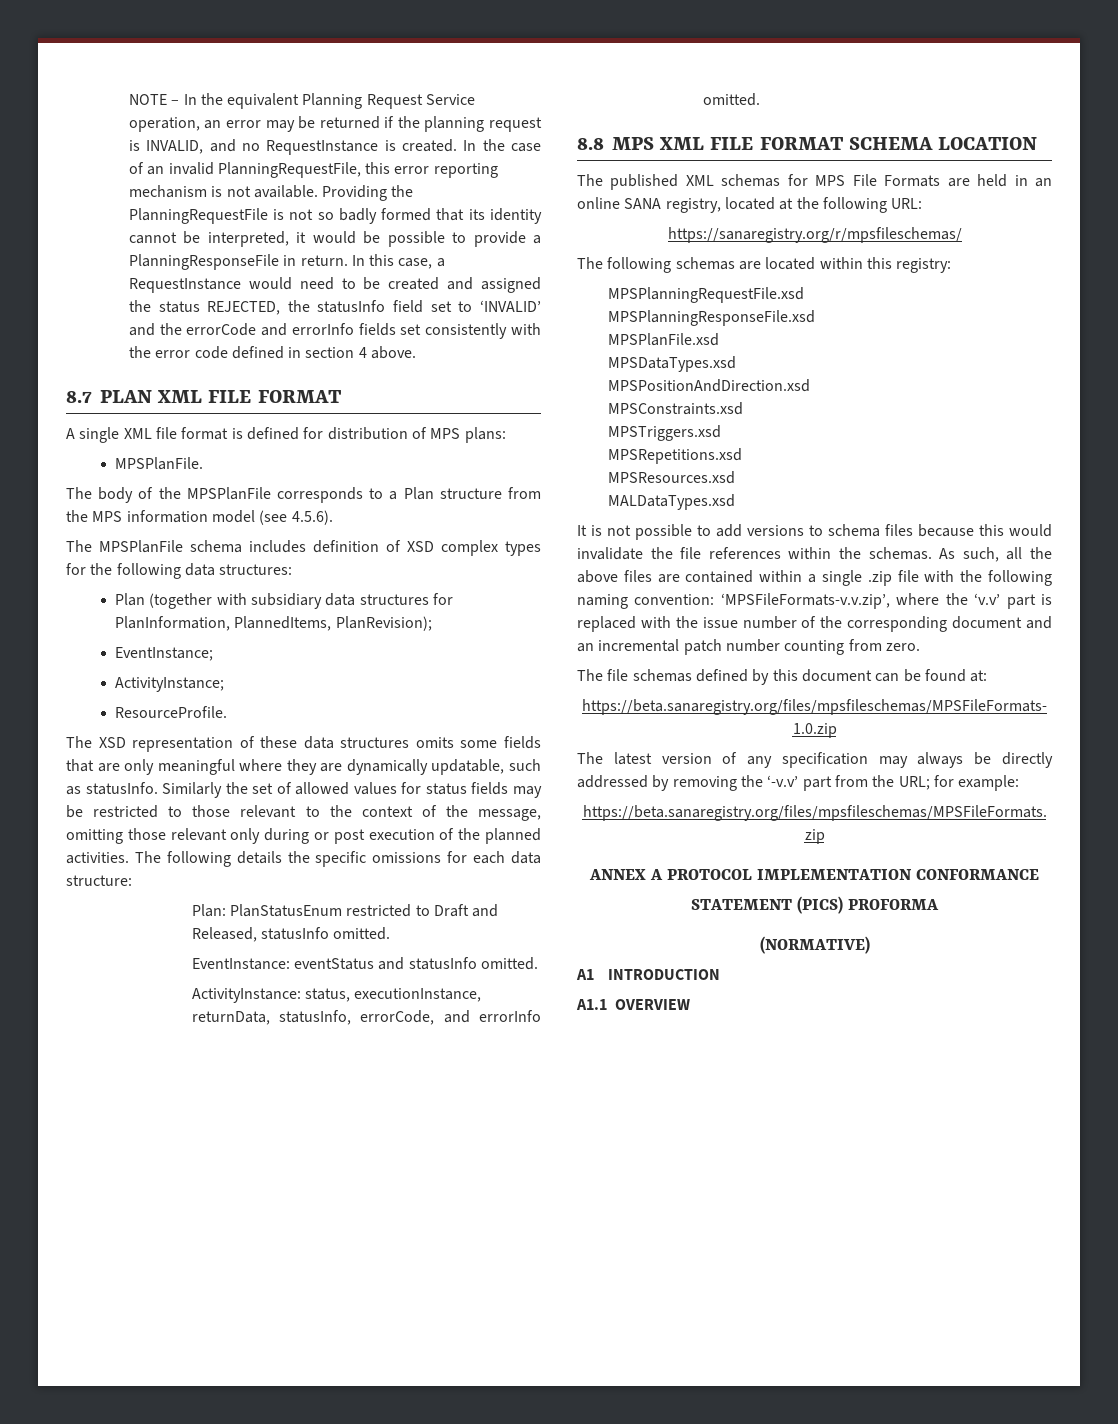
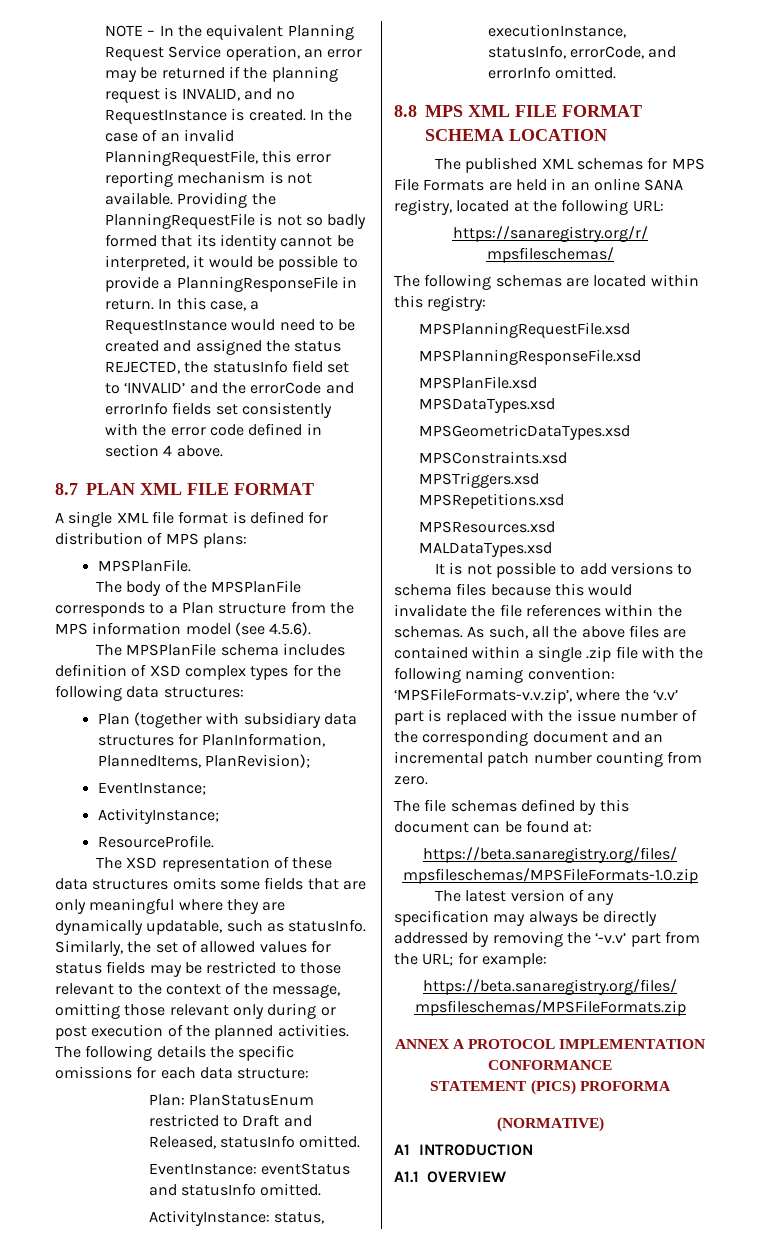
- Similarly the set of allowed values for status fields may be restricted to those relevant to the context of the message, omitting those relevant only during or post execution of the planned activities.
+ Similarly, the set of allowed values for status fields may be restricted to those relevant to the context of the message, omitting those relevant only during or post execution of the planned activities.
- ActivityInstance: status, executionInstance, returnData, statusInfo, errorCode, and errorInfo omitted.
+ ActivityInstance: status, executionInstance, statusInfo, errorCode, and errorInfo omitted.
- MPSPositionAndDirection.xsd
+ MPSGeometricDataTypes.xsd

